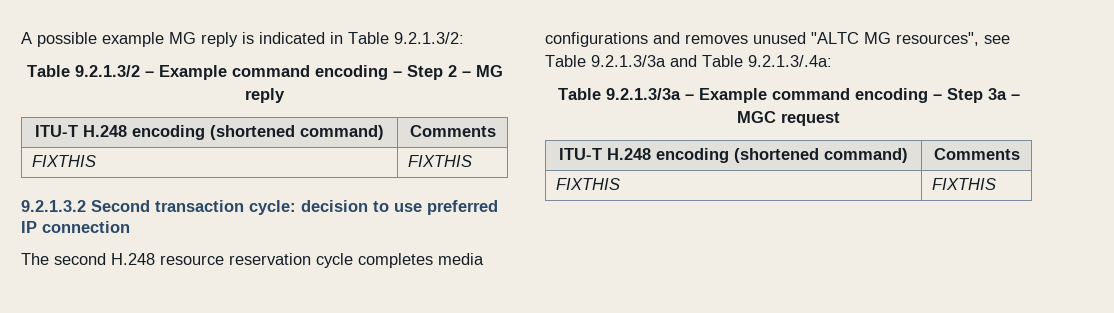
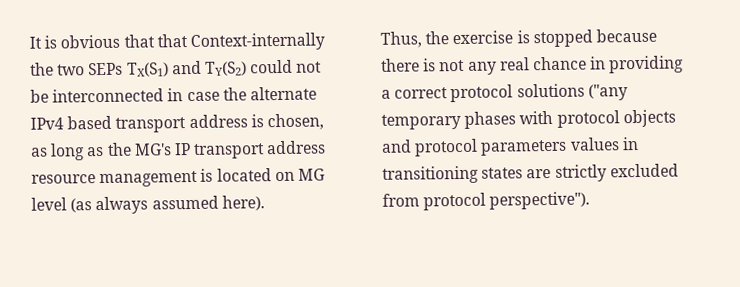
- A possible example MG reply is indicated in Table 9.2.1.3/2:
- Table 9.2.1.3/2 – Example command encoding – Step 2 – MG reply
- ITU-T H.248 encoding (shortened command) | Comments
- FIXTHIS | FIXTHIS
- 9.2.1.3.2 Second transaction cycle: decision to use preferred IP connection
- The second H.248 resource reservation cycle completes media configurations and removes unused "ALTC MG resources", see Table 9.2.1.3/3a and Table 9.2.1.3/.4a:
- Table 9.2.1.3/3a – Example command encoding – Step 3a – MGC request
- ITU-T H.248 encoding (shortened command) | Comments
- FIXTHIS | FIXTHIS
+ It is obvious that that Context-internally the two SEPs TX(S1) and TY(S2) could not be interconnected in case the alternate IPv4 based transport address is chosen, as long as the MG's IP transport address resource management is located on MG level (as always assumed here).
+ Thus, the exercise is stopped because there is not any real chance in providing a correct protocol solutions ("any temporary phases with protocol objects and protocol parameters values in transitioning states are strictly excluded from protocol perspective").

